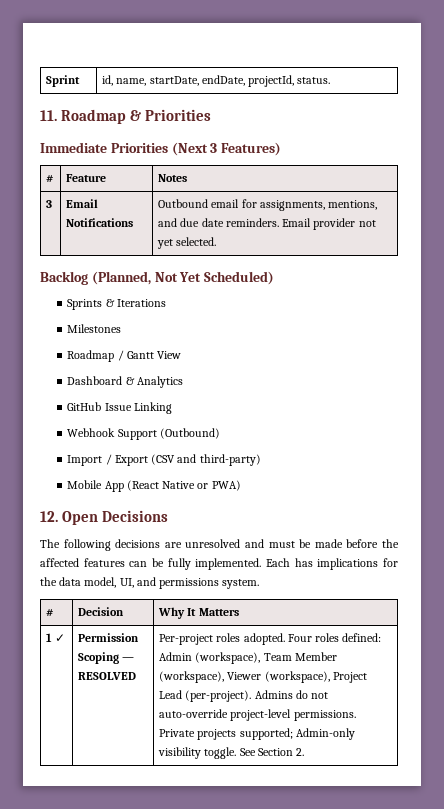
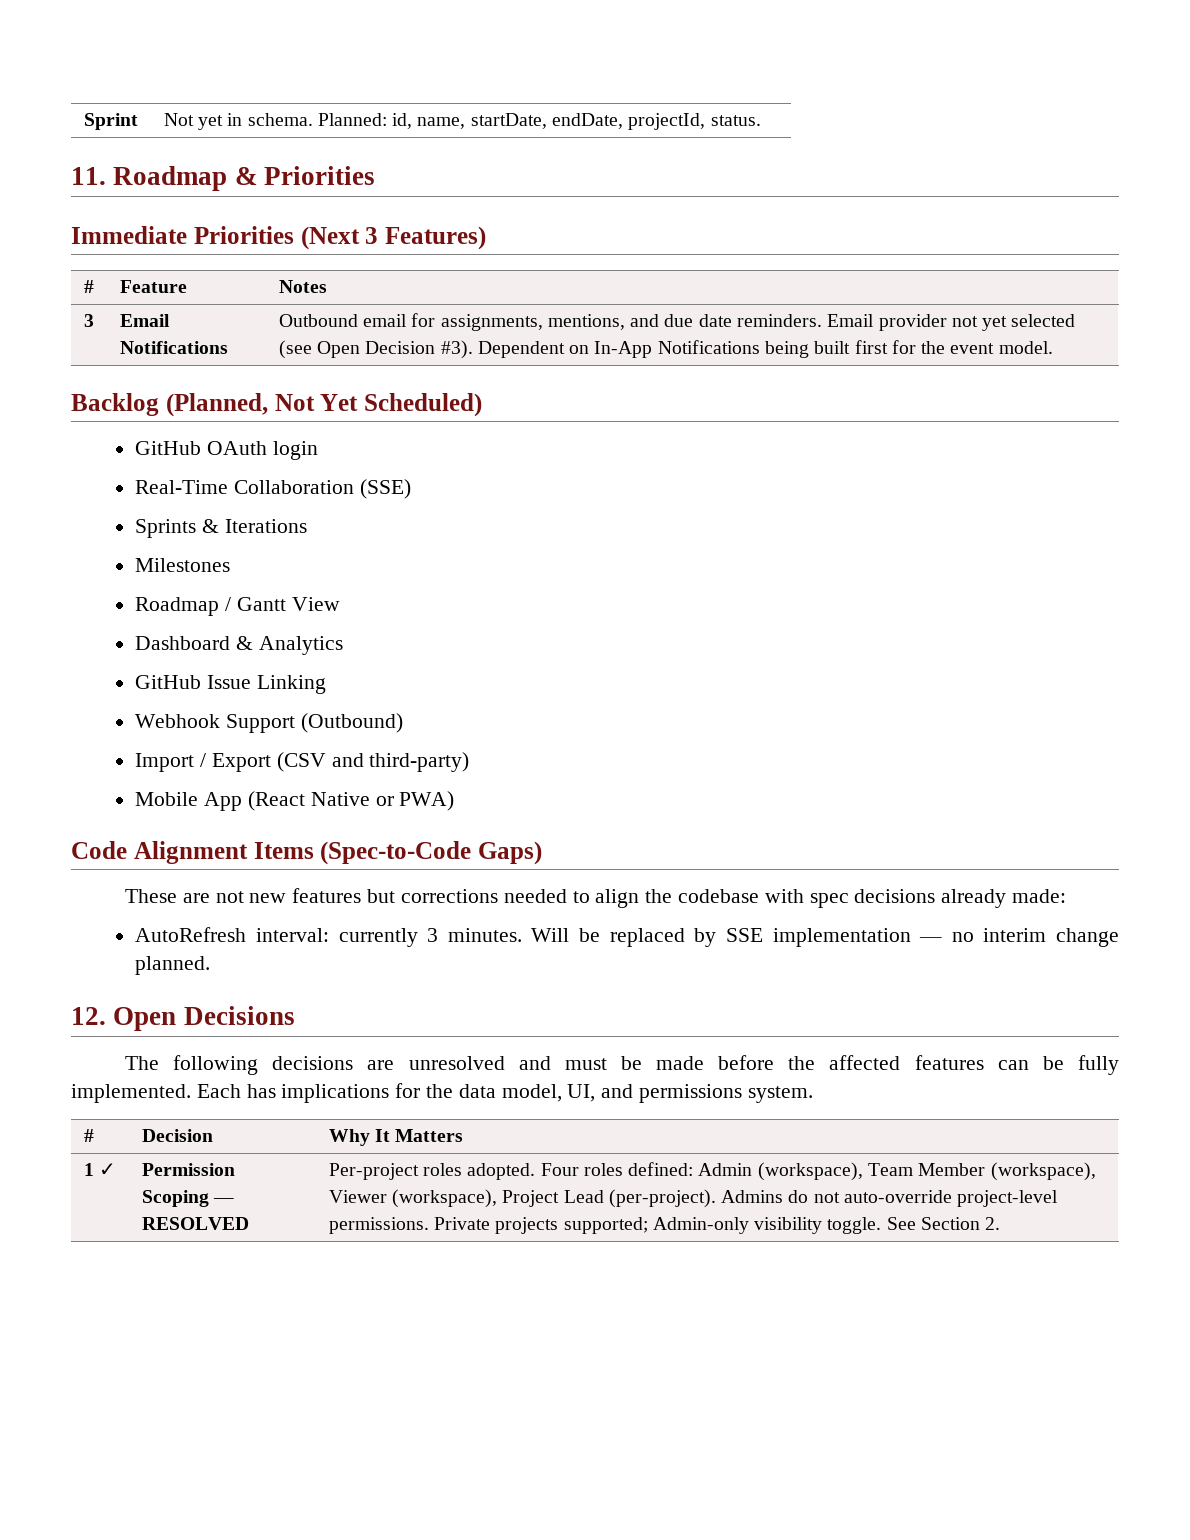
- Sprint | id, name, startDate, endDate, projectId, status.
+ Sprint | Not yet in schema. Planned: id, name, startDate, endDate, projectId, status.
- 3 | Email Notifications | Outbound email for assignments, mentions, and due date reminders. Email provider not yet selected.
+ 3 | Email Notifications | Outbound email for assignments, mentions, and due date reminders. Email provider not yet selected (see Open Decision #3). Dependent on In-App Notifications being built first for the event model.
+ GitHub OAuth login
+ Real-Time Collaboration (SSE)
+ Code Alignment Items (Spec-to-Code Gaps)
+ These are not new features but corrections needed to align the codebase with spec decisions already made:
+ AutoRefresh interval: currently 3 minutes. Will be replaced by SSE implementation — no interim change planned.

